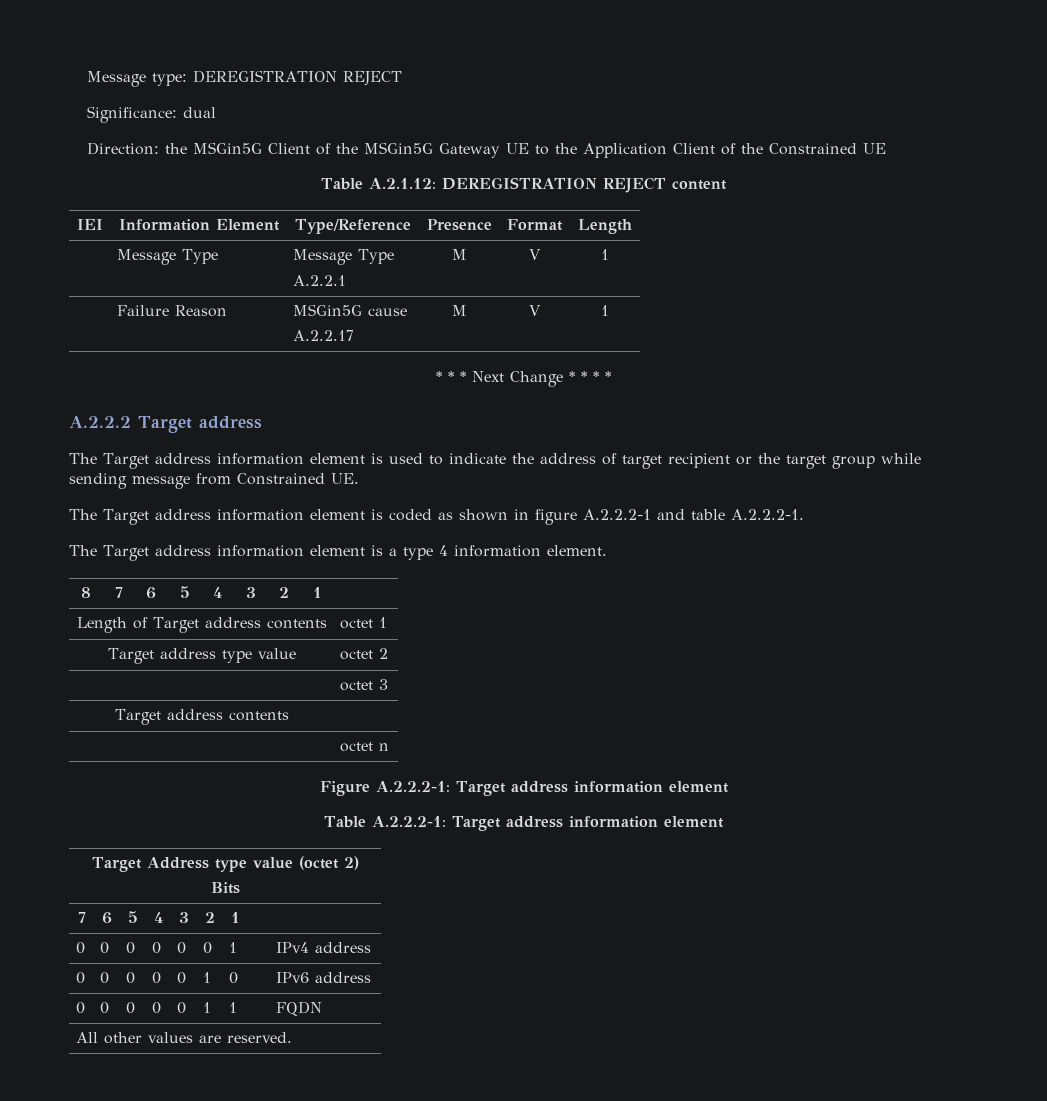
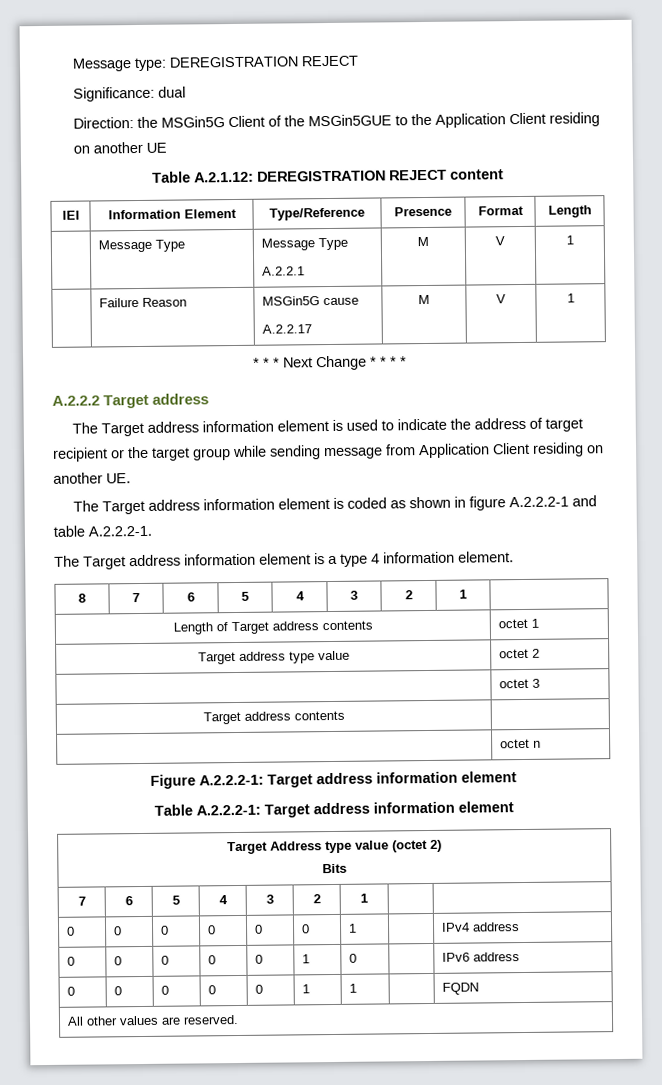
- Direction: the MSGin5G Client of the MSGin5G Gateway UE to the Application Client of the Constrained UE
+ Direction: the MSGin5G Client of the MSGin5GUE to the Application Client residing on another UE
- The Target address information element is used to indicate the address of target recipient or the target group while sending message from Constrained UE.
+ The Target address information element is used to indicate the address of target recipient or the target group while sending message from Application Client residing on another UE.

